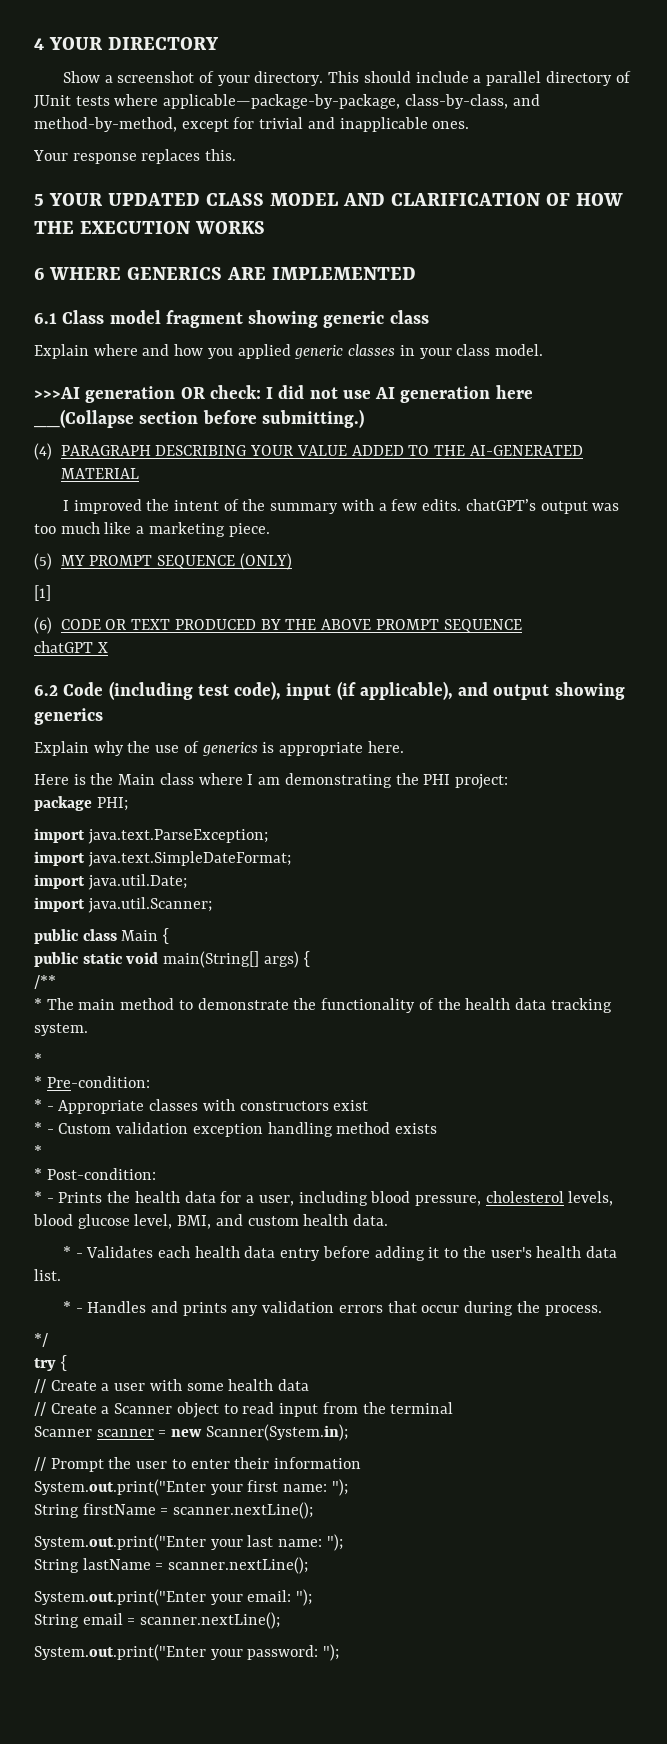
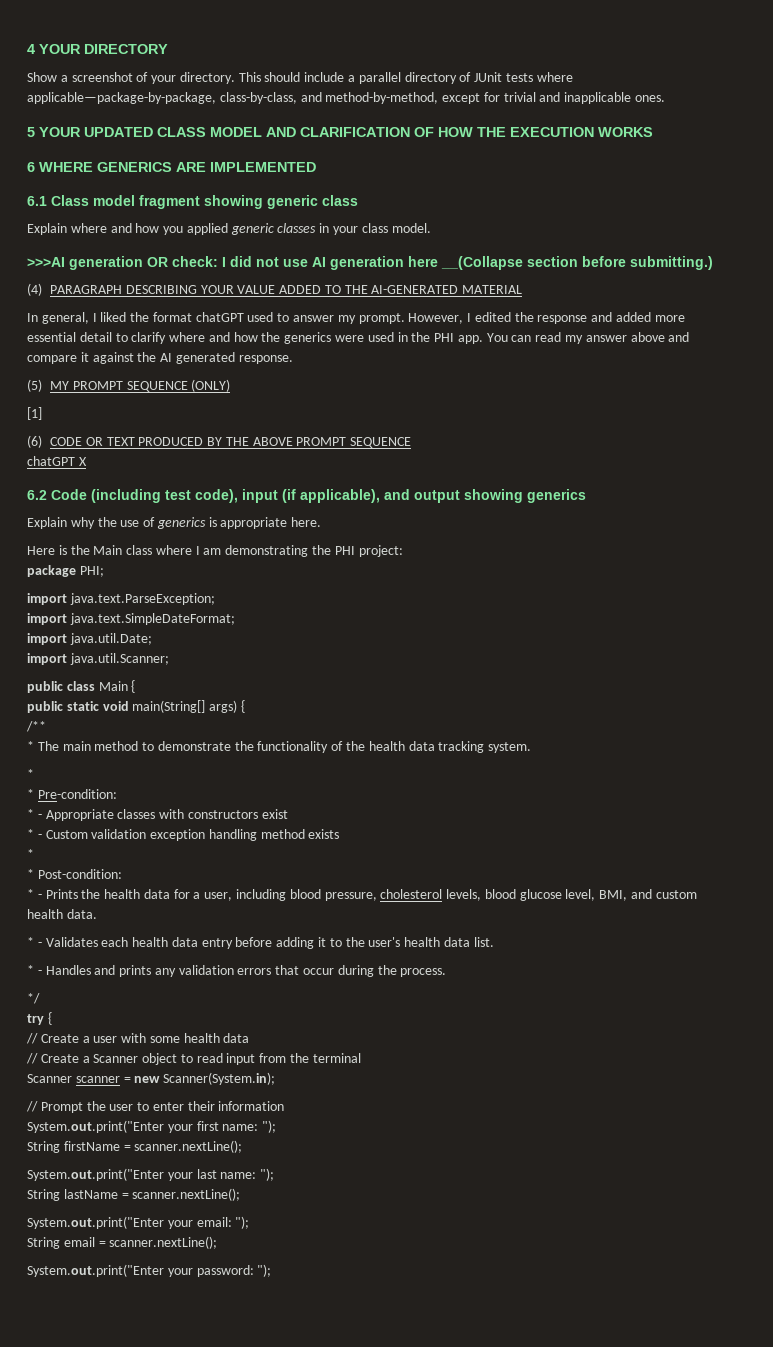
- Your response replaces this.
- I improved the intent of the summary with a few edits. chatGPT’s output was too much like a marketing piece.
+ In general, I liked the format chatGPT used to answer my prompt. However, I edited the response and added more essential detail to clarify where and how the generics were used in the PHI app. You can read my answer above and compare it against the AI generated response.

